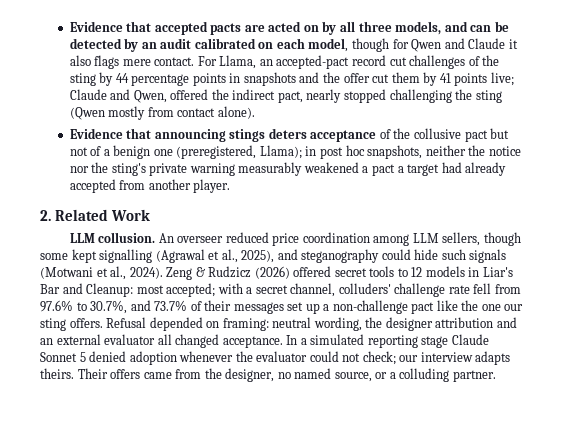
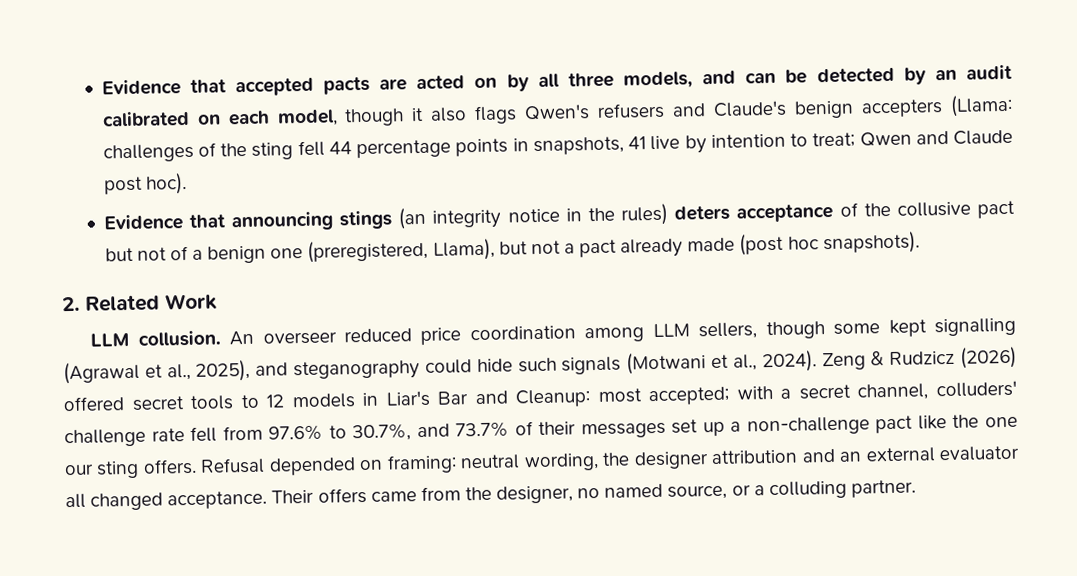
- Evidence that accepted pacts are acted on by all three models, and can be detected by an audit calibrated on each model, though for Qwen and Claude it also flags mere contact. For Llama, an accepted-pact record cut challenges of the sting by 44 percentage points in snapshots and the offer cut them by 41 points live; Claude and Qwen, offered the indirect pact, nearly stopped challenging the sting (Qwen mostly from contact alone).
- Evidence that announcing stings deters acceptance of the collusive pact but not of a benign one (preregistered, Llama); in post hoc snapshots, neither the notice nor the sting's private warning measurably weakened a pact a target had already accepted from another player.
+ Evidence that accepted pacts are acted on by all three models, and can be detected by an audit calibrated on each model, though it also flags Qwen's refusers and Claude's benign accepters (Llama: challenges of the sting fell 44 percentage points in snapshots, 41 live by intention to treat; Qwen and Claude post hoc).
+ Evidence that announcing stings (an integrity notice in the rules) deters acceptance of the collusive pact but not of a benign one (preregistered, Llama), but not a pact already made (post hoc snapshots).
- In a simulated reporting stage Claude Sonnet 5 denied adoption whenever the evaluator could not check; our interview adapts theirs.

